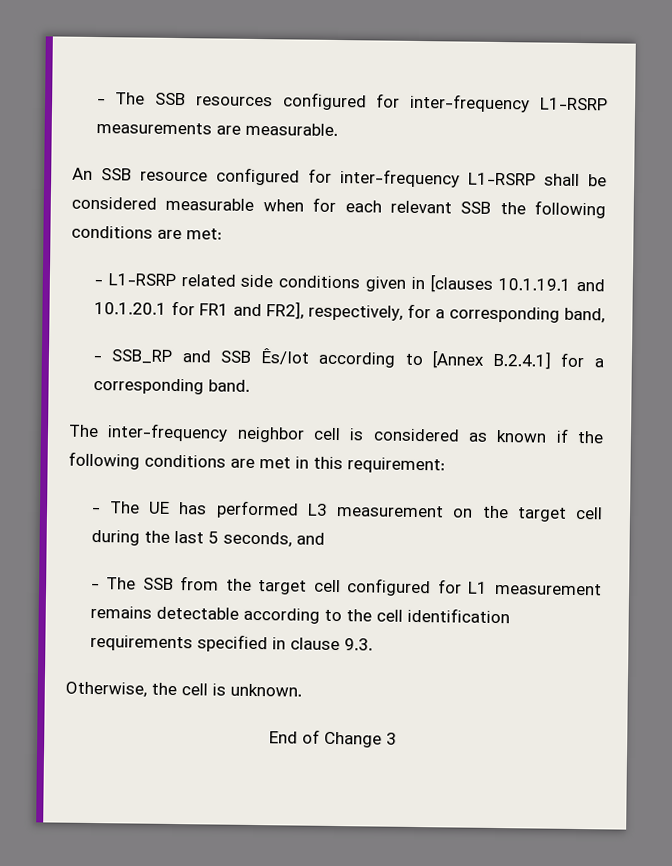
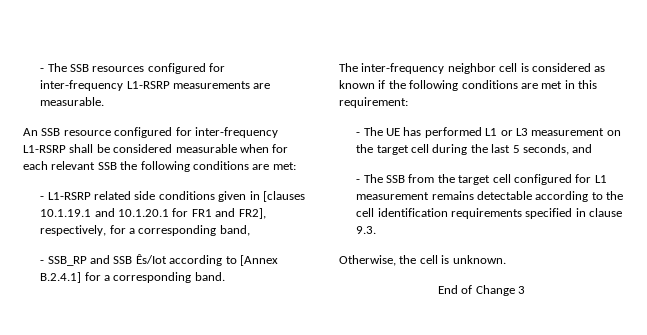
- - The UE has performed L3 measurement on the target cell during the last 5 seconds, and
+ - The UE has performed L1 or L3 measurement on the target cell during the last 5 seconds, and

